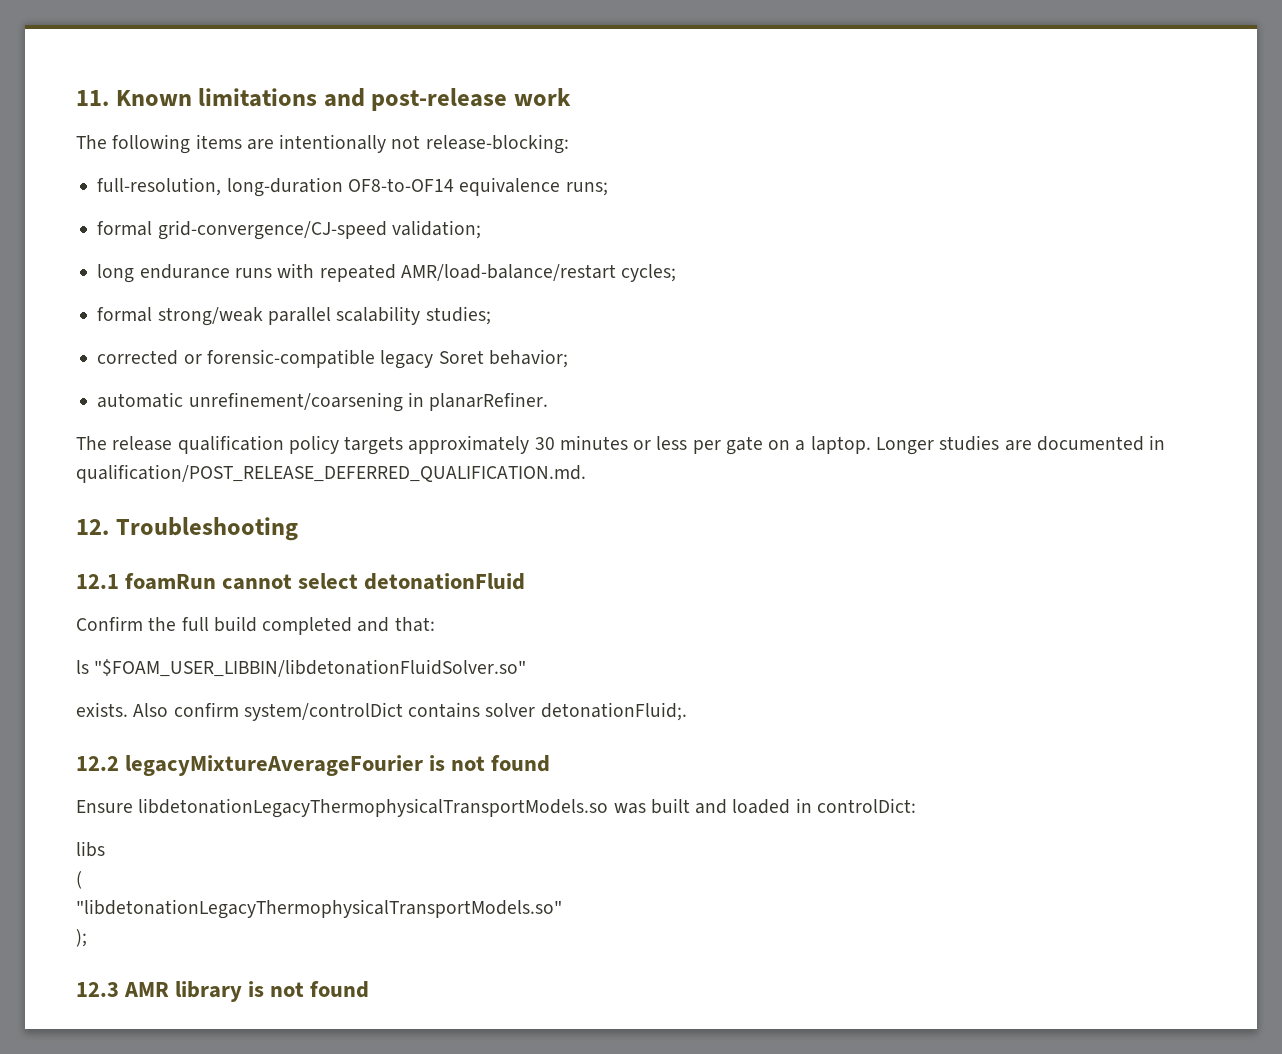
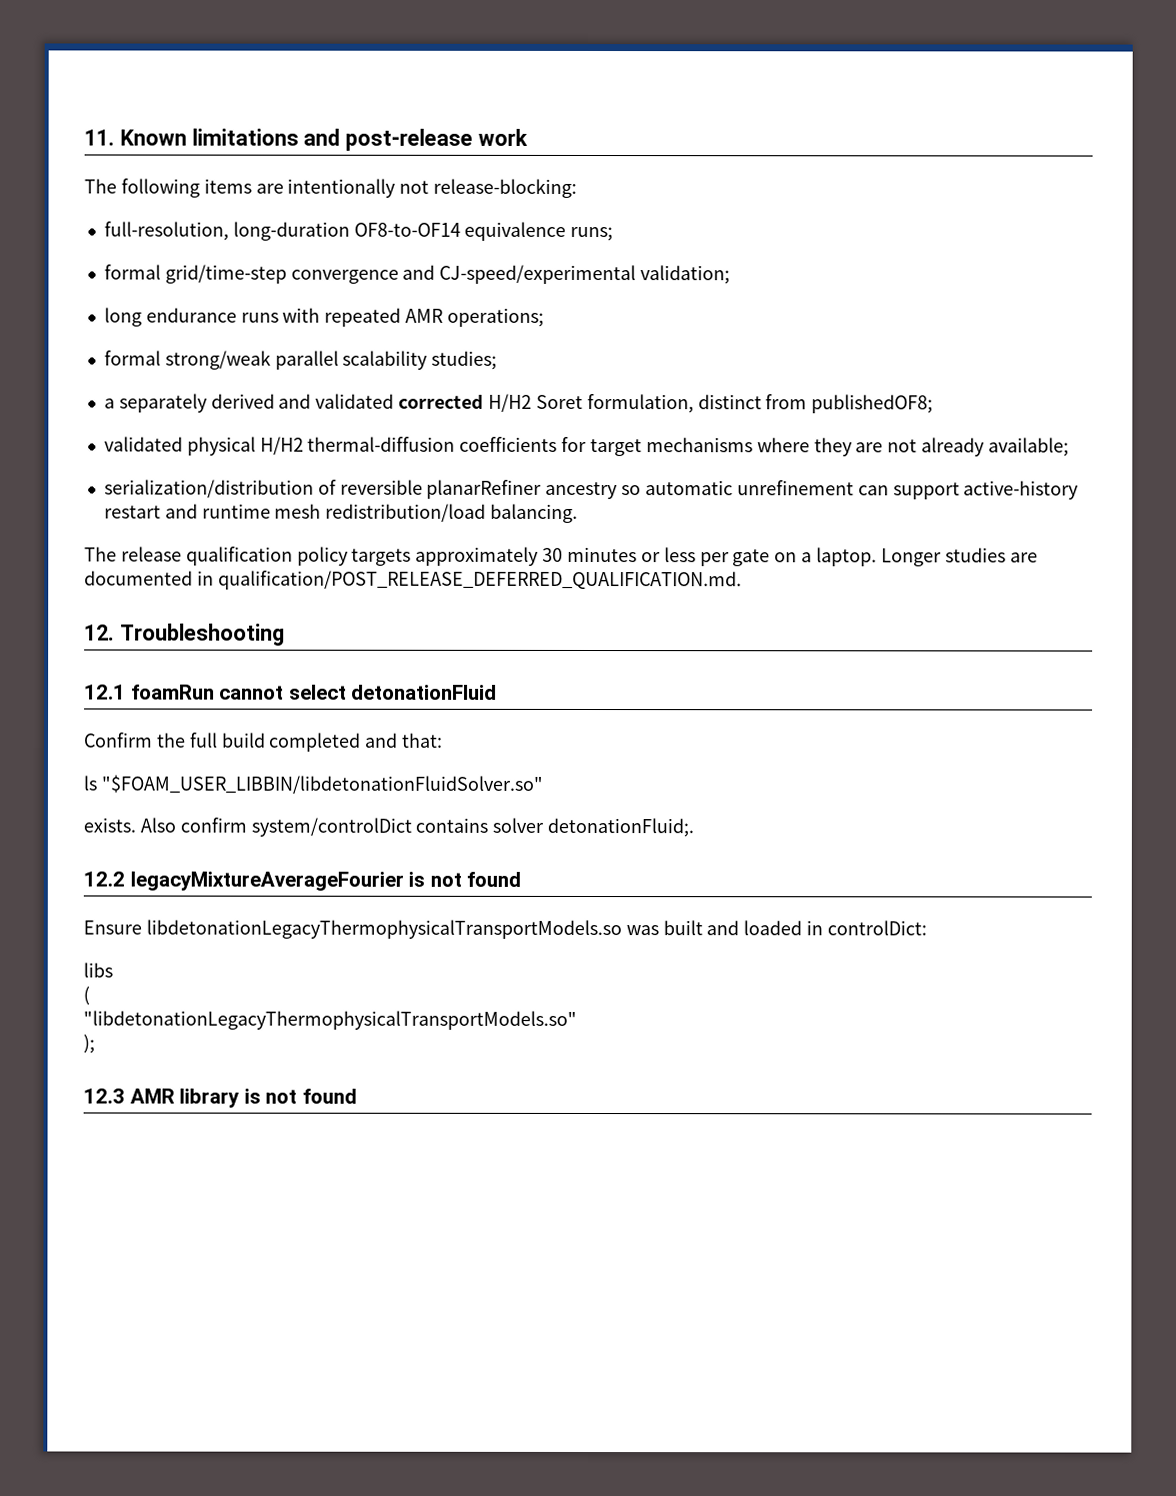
- formal grid-convergence/CJ-speed validation;
+ formal grid/time-step convergence and CJ-speed/experimental validation;
- long endurance runs with repeated AMR/load-balance/restart cycles;
+ long endurance runs with repeated AMR operations;
- corrected or forensic-compatible legacy Soret behavior;
- automatic unrefinement/coarsening in planarRefiner.
+ a separately derived and validated corrected H/H2 Soret formulation, distinct from publishedOF8;
+ validated physical H/H2 thermal-diffusion coefficients for target mechanisms where they are not already available;
+ serialization/distribution of reversible planarRefiner ancestry so automatic unrefinement can support active-history restart and runtime mesh redistribution/load balancing.

